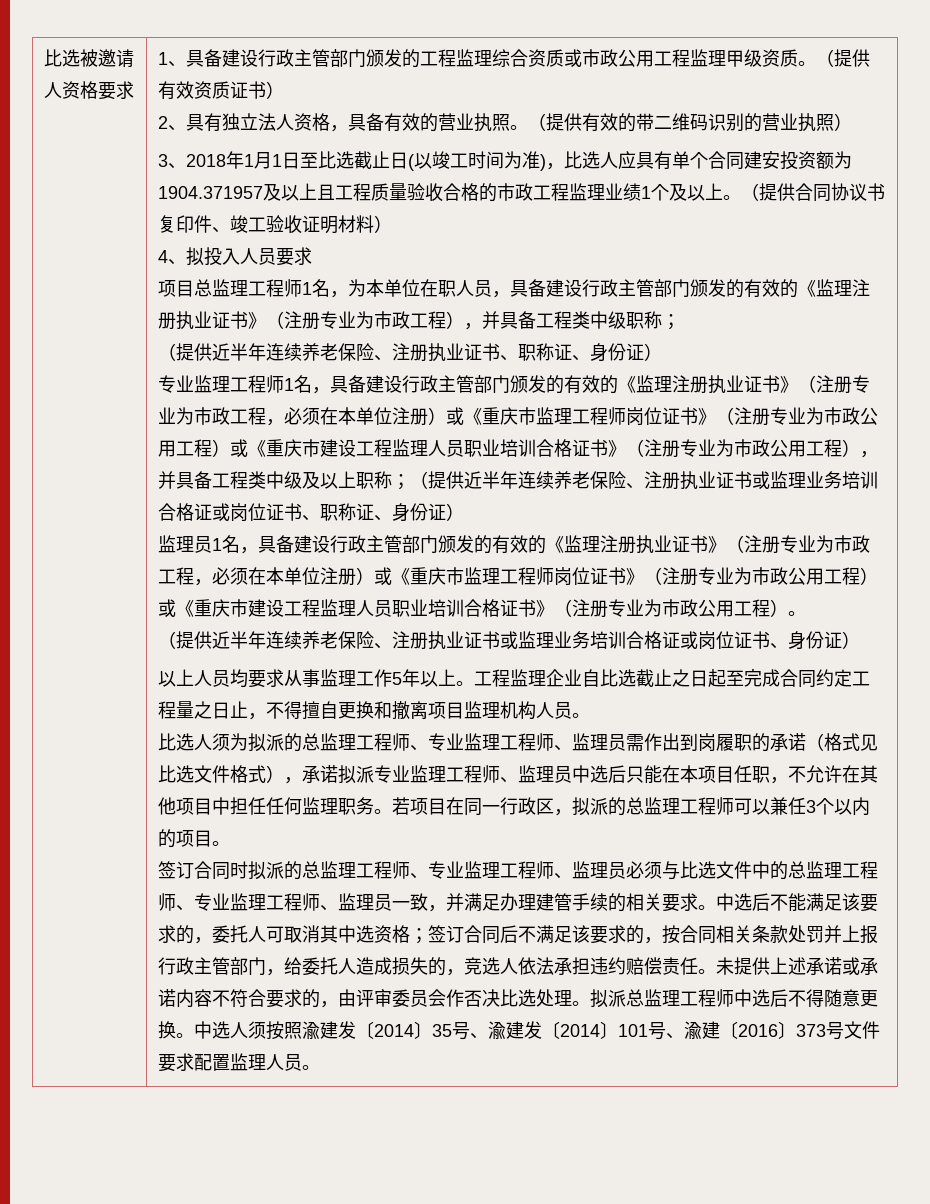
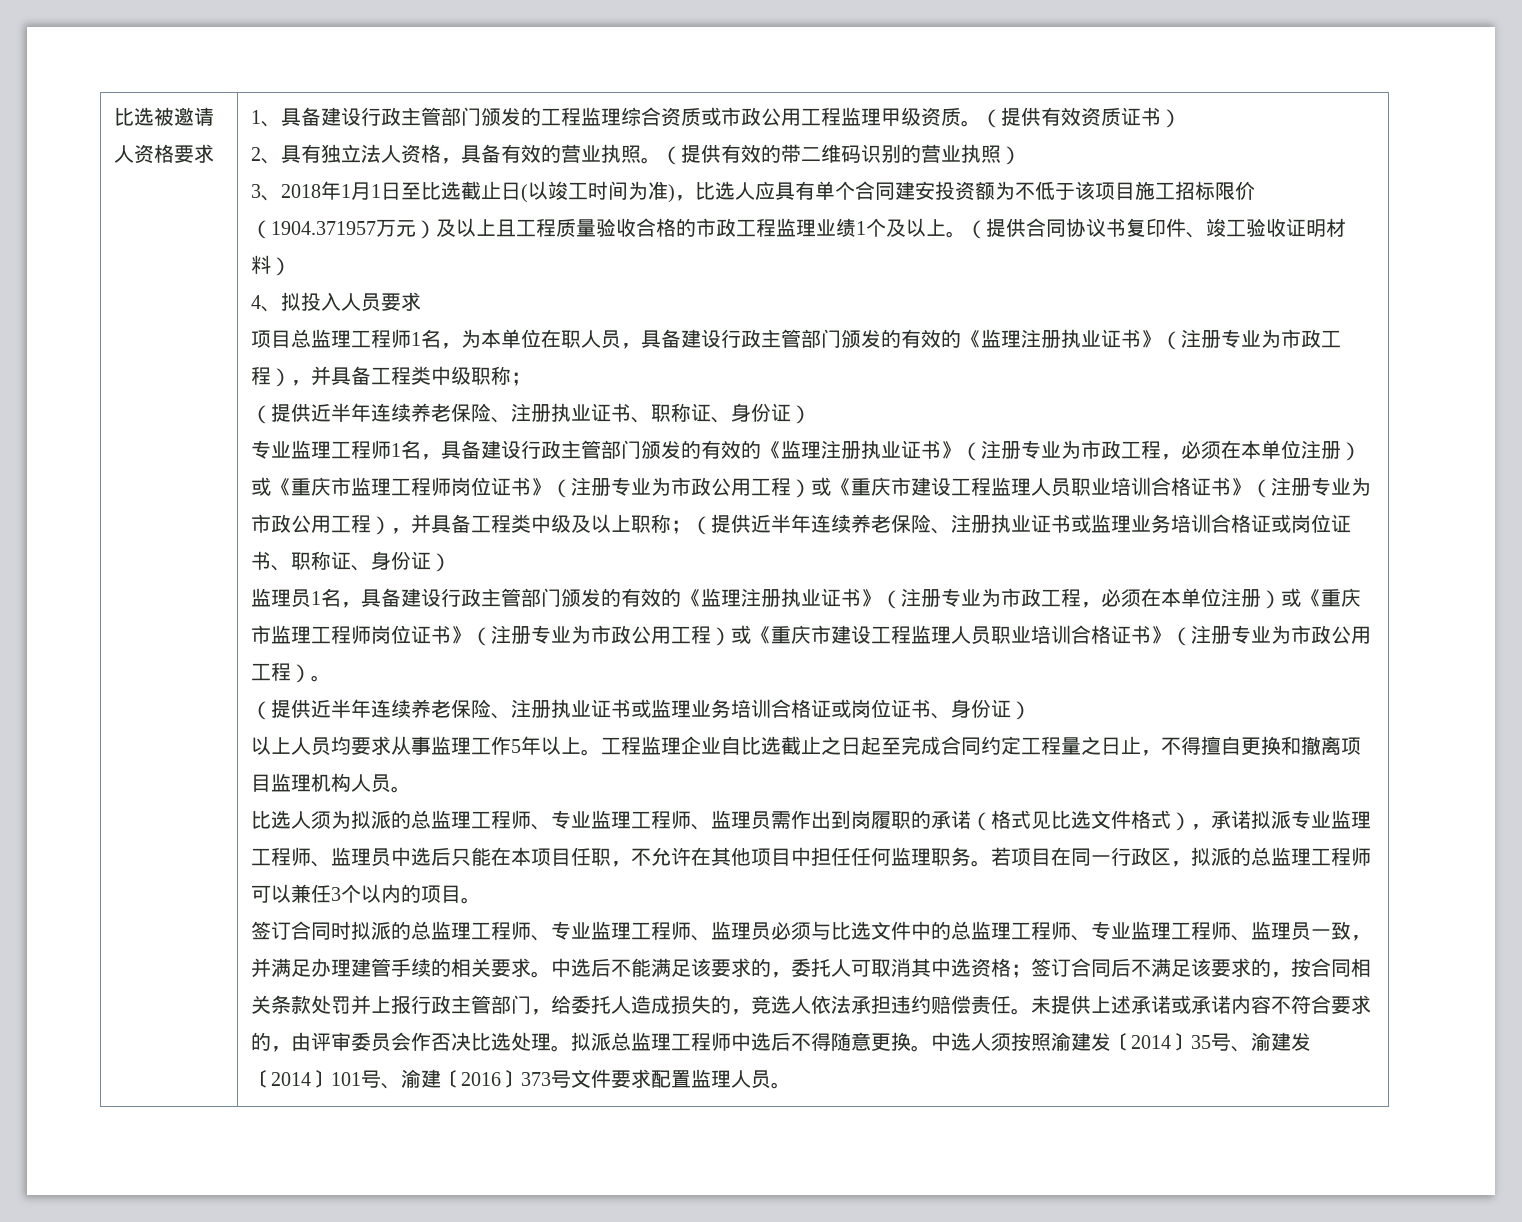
- 3、2018年1月1日至比选截止日(以竣工时间为准)，比选人应具有单个合同建安投资额为1904.371957及以上且工程质量验收合格的市政工程监理业绩1个及以上。
+ 3、2018年1月1日至比选截止日(以竣工时间为准)，比选人应具有单个合同建安投资额为不低于该项目施工招标限价（1904.371957万元）及以上且工程质量验收合格的市政工程监理业绩1个及以上。

